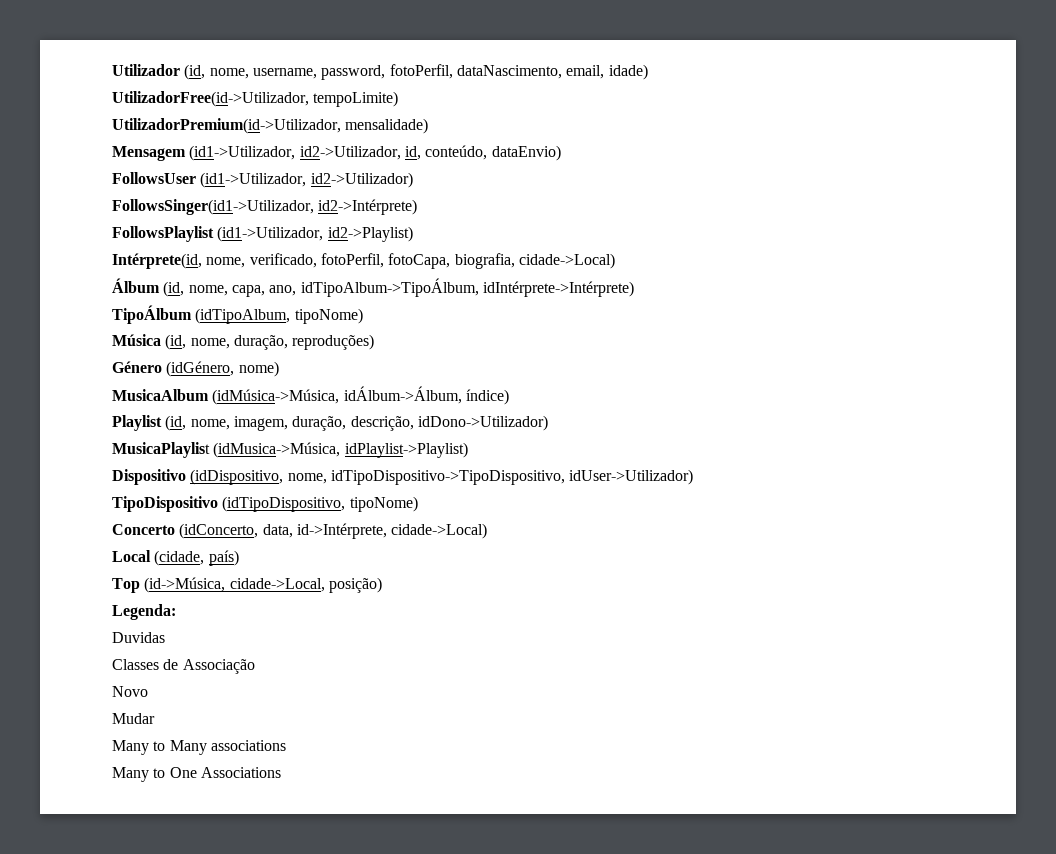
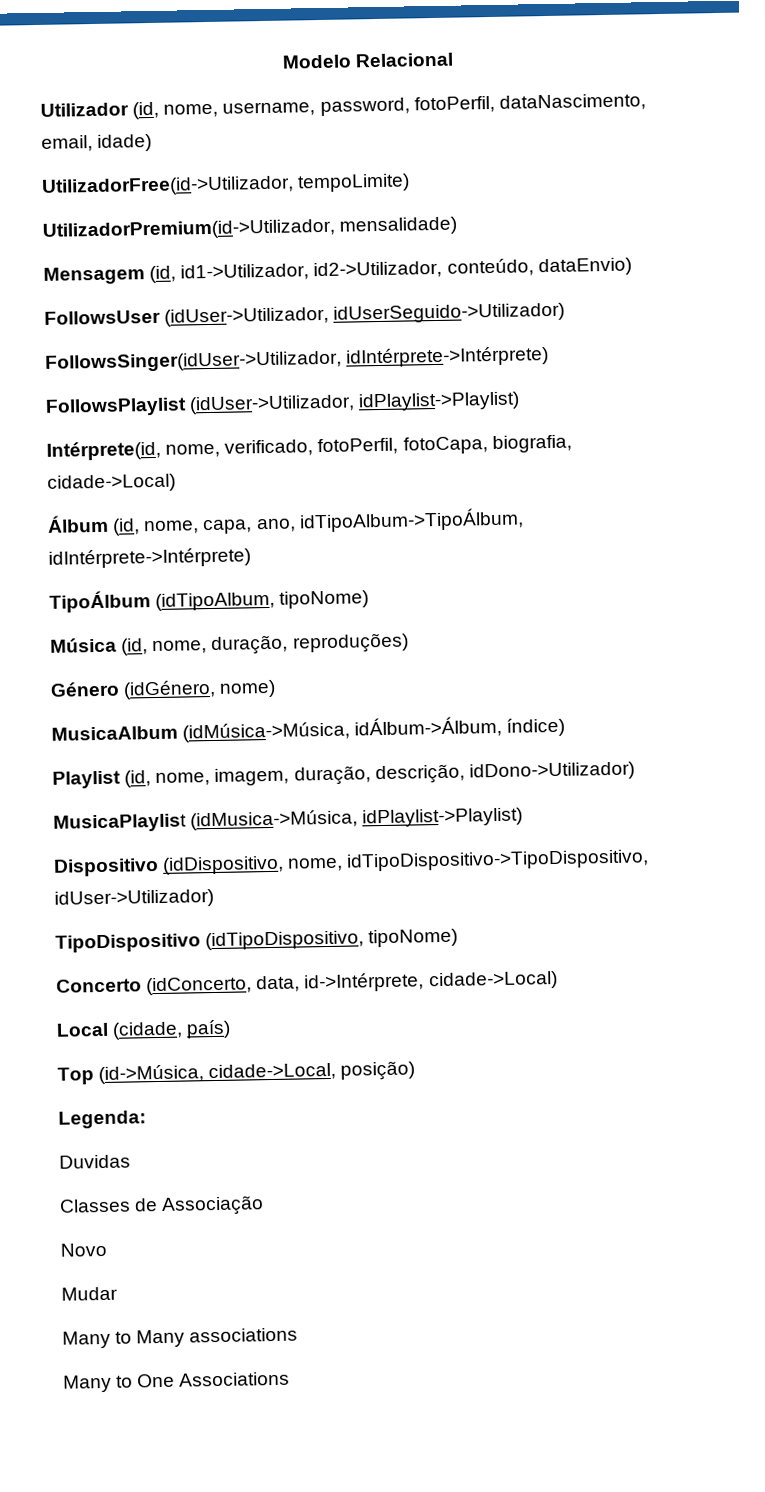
+ Modelo Relacional
- Mensagem (id1->Utilizador, id2->Utilizador, id, conteúdo, dataEnvio)
+ Mensagem (id, id1->Utilizador, id2->Utilizador, conteúdo, dataEnvio)
- FollowsUser (id1->Utilizador, id2->Utilizador)
- FollowsSinger(id1->Utilizador, id2->Intérprete)
+ FollowsUser (idUser->Utilizador, idUserSeguido->Utilizador)
+ FollowsSinger(idUser->Utilizador, idIntérprete->Intérprete)
- FollowsPlaylist (id1->Utilizador, id2->Playlist)
+ FollowsPlaylist (idUser->Utilizador, idPlaylist->Playlist)

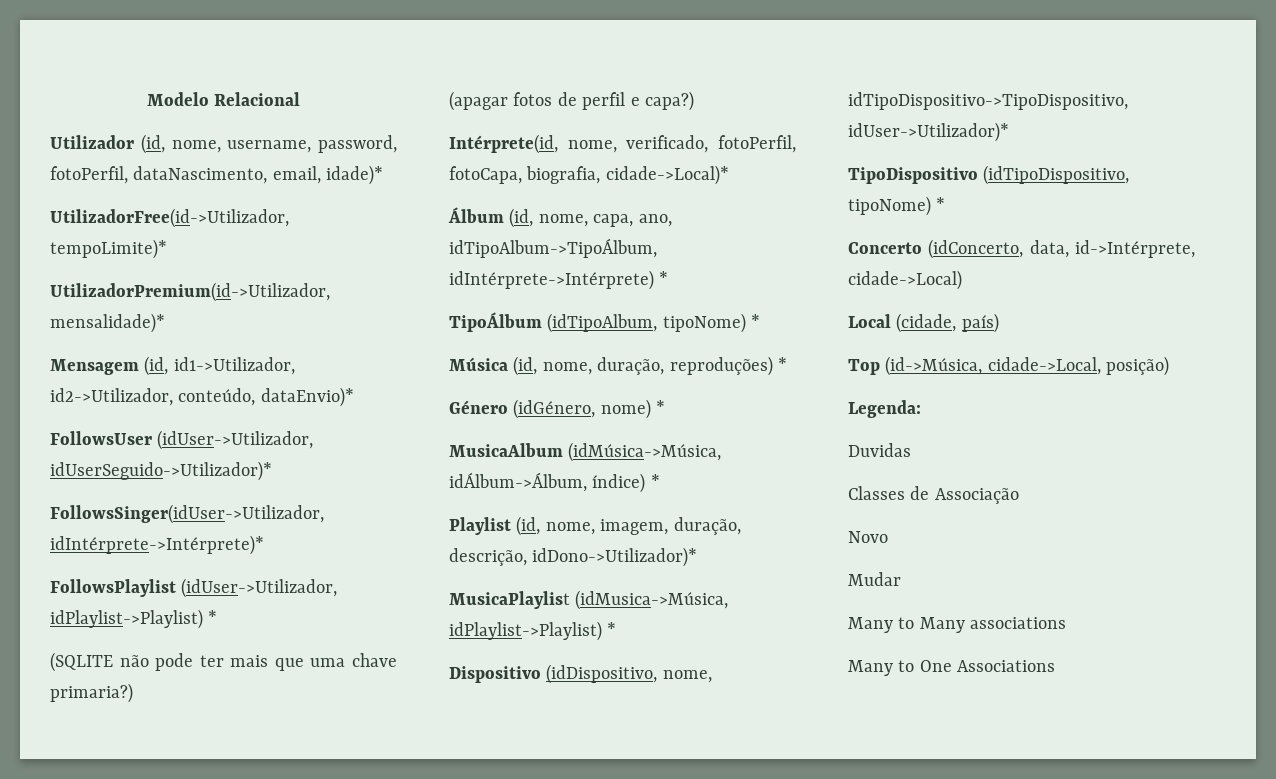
- Utilizador (id, nome, username, password, fotoPerfil, dataNascimento, email, idade)
+ Utilizador (id, nome, username, password, fotoPerfil, dataNascimento, email, idade)*
- UtilizadorFree(id->Utilizador, tempoLimite)
+ UtilizadorFree(id->Utilizador, tempoLimite)*
- UtilizadorPremium(id->Utilizador, mensalidade)
+ UtilizadorPremium(id->Utilizador, mensalidade)*
- Mensagem (id, id1->Utilizador, id2->Utilizador, conteúdo, dataEnvio)
+ Mensagem (id, id1->Utilizador, id2->Utilizador, conteúdo, dataEnvio)*
- FollowsUser (idUser->Utilizador, idUserSeguido->Utilizador)
+ FollowsUser (idUser->Utilizador, idUserSeguido->Utilizador)*
- FollowsSinger(idUser->Utilizador, idIntérprete->Intérprete)
+ FollowsSinger(idUser->Utilizador, idIntérprete->Intérprete)*
- FollowsPlaylist (idUser->Utilizador, idPlaylist->Playlist)
+ FollowsPlaylist (idUser->Utilizador, idPlaylist->Playlist) *
+ (SQLITE não pode ter mais que uma chave primaria?)
+ (apagar fotos de perfil e capa?)
- Intérprete(id, nome, verificado, fotoPerfil, fotoCapa, biografia, cidade->Local)
+ Intérprete(id, nome, verificado, fotoPerfil, fotoCapa, biografia, cidade->Local)*
- Álbum (id, nome, capa, ano, idTipoAlbum->TipoÁlbum, idIntérprete->Intérprete)
+ Álbum (id, nome, capa, ano, idTipoAlbum->TipoÁlbum, idIntérprete->Intérprete) *
- TipoÁlbum (idTipoAlbum, tipoNome)
+ TipoÁlbum (idTipoAlbum, tipoNome) *
- Música (id, nome, duração, reproduções)
+ Música (id, nome, duração, reproduções) *
- Género (idGénero, nome)
+ Género (idGénero, nome) *
- MusicaAlbum (idMúsica->Música, idÁlbum->Álbum, índice)
+ MusicaAlbum (idMúsica->Música, idÁlbum->Álbum, índice) *
- Playlist (id, nome, imagem, duração, descrição, idDono->Utilizador)
+ Playlist (id, nome, imagem, duração, descrição, idDono->Utilizador)*
- MusicaPlaylist (idMusica->Música, idPlaylist->Playlist)
+ MusicaPlaylist (idMusica->Música, idPlaylist->Playlist) *
- Dispositivo (idDispositivo, nome, idTipoDispositivo->TipoDispositivo, idUser->Utilizador)
+ Dispositivo (idDispositivo, nome, idTipoDispositivo->TipoDispositivo, idUser->Utilizador)*
- TipoDispositivo (idTipoDispositivo, tipoNome)
+ TipoDispositivo (idTipoDispositivo, tipoNome) *

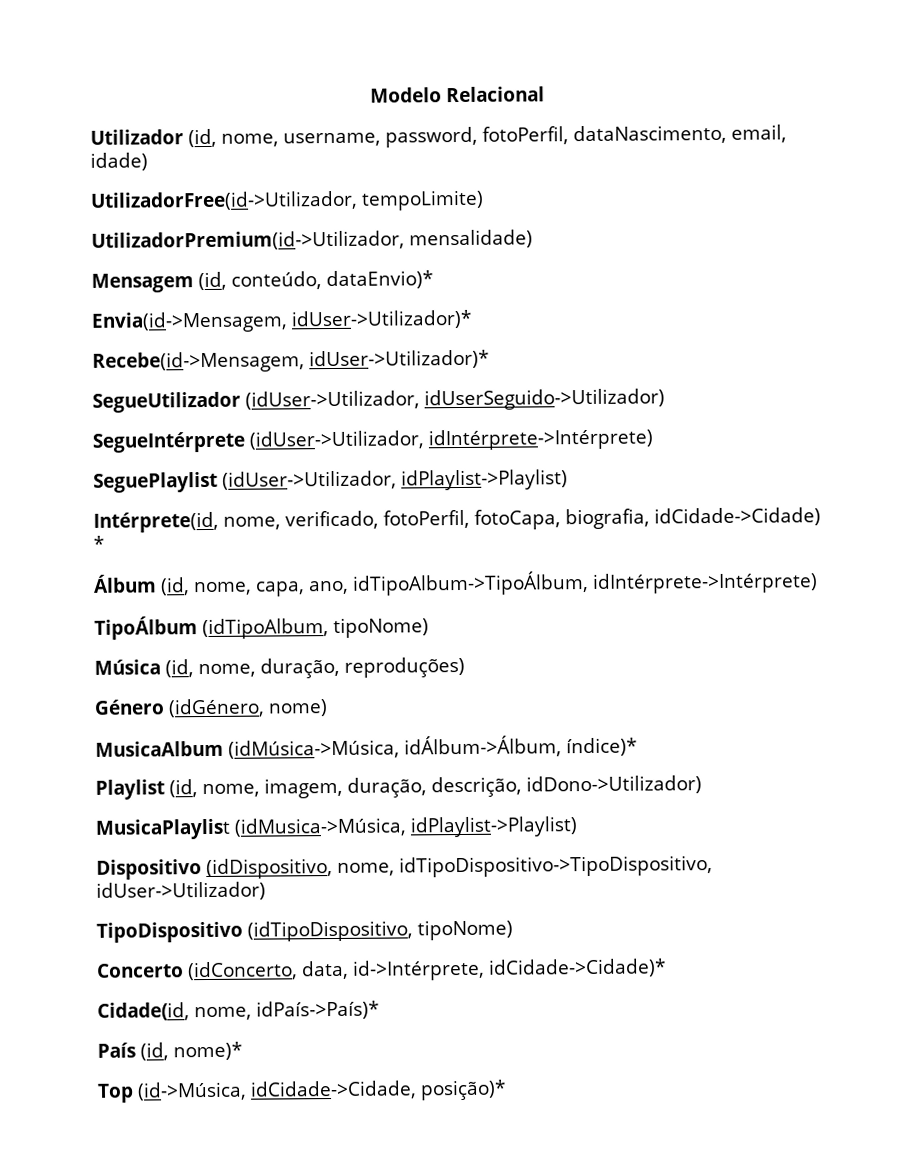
- Utilizador (id, nome, username, password, fotoPerfil, dataNascimento, email, idade)*
+ Utilizador (id, nome, username, password, fotoPerfil, dataNascimento, email, idade)
- UtilizadorFree(id->Utilizador, tempoLimite)*
+ UtilizadorFree(id->Utilizador, tempoLimite)
- UtilizadorPremium(id->Utilizador, mensalidade)*
+ UtilizadorPremium(id->Utilizador, mensalidade)
- Mensagem (id, id1->Utilizador, id2->Utilizador, conteúdo, dataEnvio)*
+ Mensagem (id, conteúdo, dataEnvio)*
- FollowsUser (idUser->Utilizador, idUserSeguido->Utilizador)*
- FollowsSinger(idUser->Utilizador, idIntérprete->Intérprete)*
- FollowsPlaylist (idUser->Utilizador, idPlaylist->Playlist) *
- (SQLITE não pode ter mais que uma chave primaria?)
- (apagar fotos de perfil e capa?)
+ Envia(id->Mensagem, idUser->Utilizador)*
+ Recebe(id->Mensagem, idUser->Utilizador)*
+ SegueUtilizador (idUser->Utilizador, idUserSeguido->Utilizador)
+ SegueIntérprete (idUser->Utilizador, idIntérprete->Intérprete)
+ SeguePlaylist (idUser->Utilizador, idPlaylist->Playlist)
- Intérprete(id, nome, verificado, fotoPerfil, fotoCapa, biografia, cidade->Local)*
+ Intérprete(id, nome, verificado, fotoPerfil, fotoCapa, biografia, idCidade->Cidade) *
- Álbum (id, nome, capa, ano, idTipoAlbum->TipoÁlbum, idIntérprete->Intérprete) *
+ Álbum (id, nome, capa, ano, idTipoAlbum->TipoÁlbum, idIntérprete->Intérprete)
- TipoÁlbum (idTipoAlbum, tipoNome) *
+ TipoÁlbum (idTipoAlbum, tipoNome)
- Música (id, nome, duração, reproduções) *
+ Música (id, nome, duração, reproduções)
- Género (idGénero, nome) *
+ Género (idGénero, nome)
- MusicaAlbum (idMúsica->Música, idÁlbum->Álbum, índice) *
+ MusicaAlbum (idMúsica->Música, idÁlbum->Álbum, índice)*
- Playlist (id, nome, imagem, duração, descrição, idDono->Utilizador)*
+ Playlist (id, nome, imagem, duração, descrição, idDono->Utilizador)
- MusicaPlaylist (idMusica->Música, idPlaylist->Playlist) *
+ MusicaPlaylist (idMusica->Música, idPlaylist->Playlist)
- Dispositivo (idDispositivo, nome, idTipoDispositivo->TipoDispositivo, idUser->Utilizador)*
+ Dispositivo (idDispositivo, nome, idTipoDispositivo->TipoDispositivo, idUser->Utilizador)
- TipoDispositivo (idTipoDispositivo, tipoNome) *
+ TipoDispositivo (idTipoDispositivo, tipoNome)
- Concerto (idConcerto, data, id->Intérprete, cidade->Local)
- Local (cidade, país)
- Top (id->Música, cidade->Local, posição)
- Legenda:
- Duvidas
- Classes de Associação
- Novo
- Mudar
- Many to Many associations
- Many to One Associations
+ Concerto (idConcerto, data, id->Intérprete, idCidade->Cidade)*
+ Cidade(id, nome, idPaís->País)*
+ País (id, nome)*
+ Top (id->Música, idCidade->Cidade, posição)*

